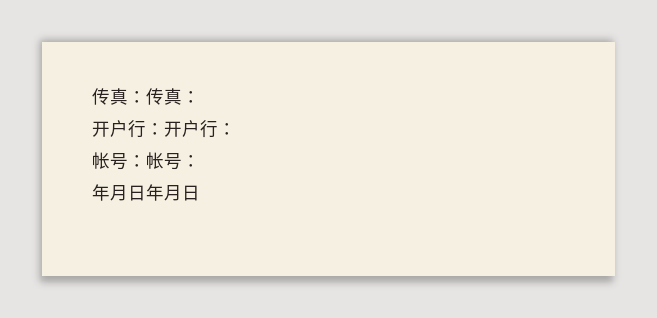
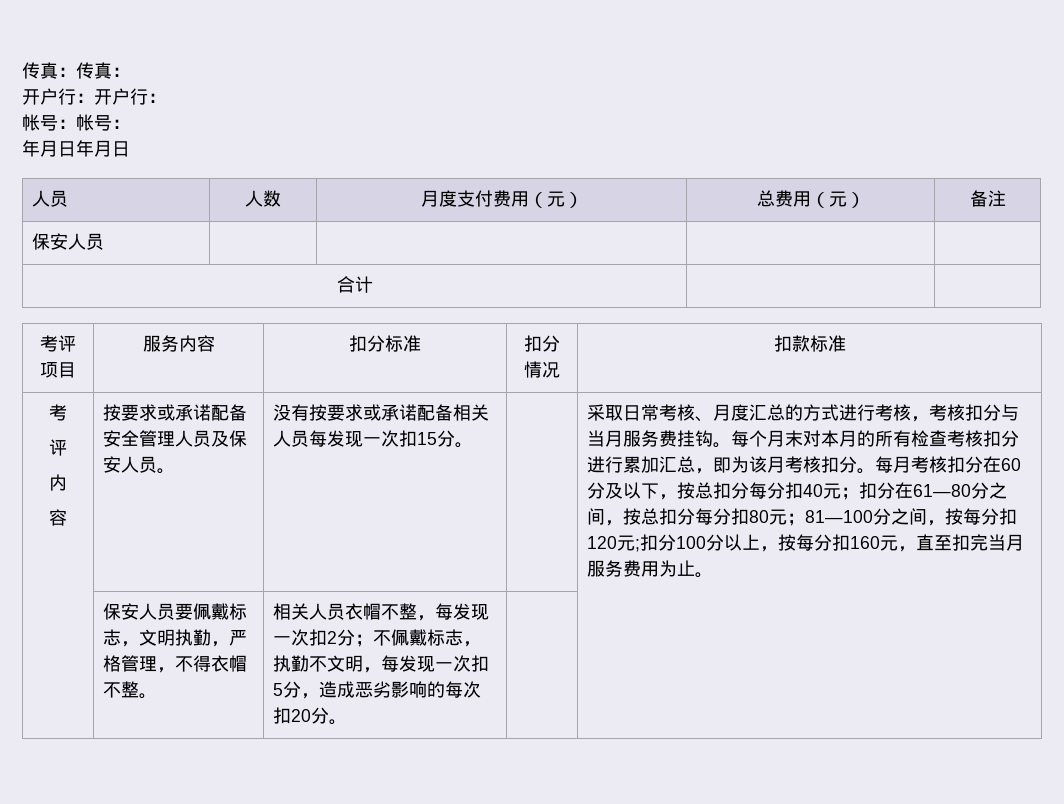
+ 人员 | 人数 | 月度支付费用（元） | 总费用（元） | 备注
+ 保安人员 | | | |
+ 合计 | |
+ 考评项目 | 服务内容 | 扣分标准 | 扣分情况 | 扣款标准
+ 考
+ 评
+ 内
+ 容 | 按要求或承诺配备安全管理人员及保安人员。 | 没有按要求或承诺配备相关人员每发现一次扣15分。 | | 采取日常考核、月度汇总的方式进行考核，考核扣分与当月服务费挂钩。每个月末对本月的所有检查考核扣分进行累加汇总，即为该月考核扣分。每月考核扣分在60分及以下，按总扣分每分扣40元；扣分在61—80分之间，按总扣分每分扣80元；81—100分之间，按每分扣120元;扣分100分以上，按每分扣160元，直至扣完当月服务费用为止。
+ | 保安人员要佩戴标志，文明执勤，严格管理，不得衣帽不整。 | 相关人员衣帽不整，每发现一次扣2分；不佩戴标志，执勤不文明，每发现一次扣5分，造成恶劣影响的每次扣20分。

